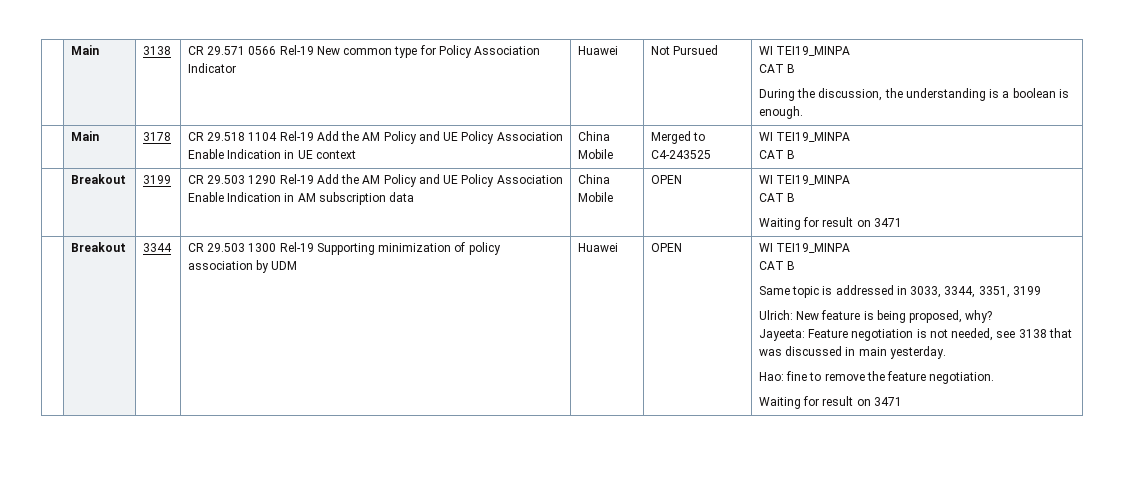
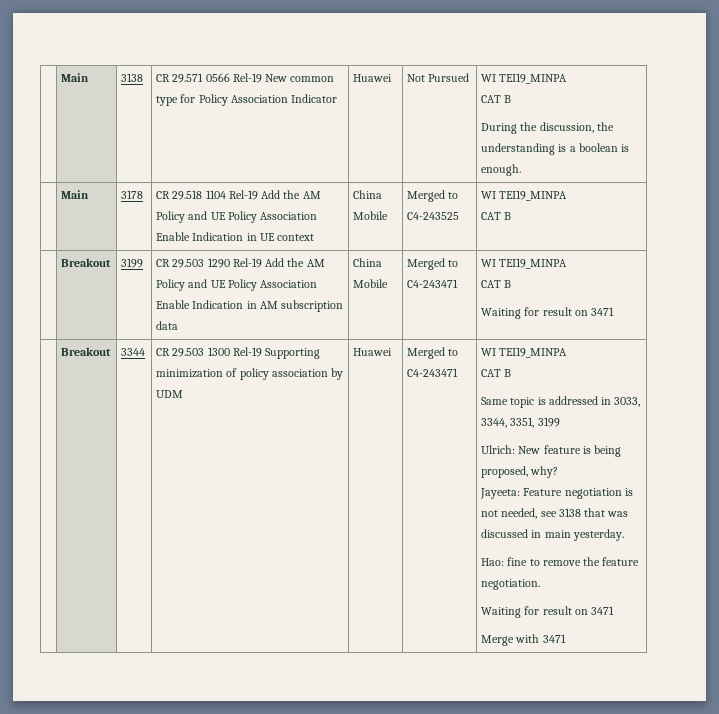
- | Breakout | 3199 | CR 29.503 1290 Rel-19 Add the AM Policy and UE Policy Association Enable Indication in AM subscription data | China Mobile | OPEN | WI TEI19_MINPA
+ | Breakout | 3199 | CR 29.503 1290 Rel-19 Add the AM Policy and UE Policy Association Enable Indication in AM subscription data | China Mobile | Merged to C4-243471 | WI TEI19_MINPA
- Huawei | OPEN
+ Huawei | Merged to C4-243471
+ Merge with 3471

